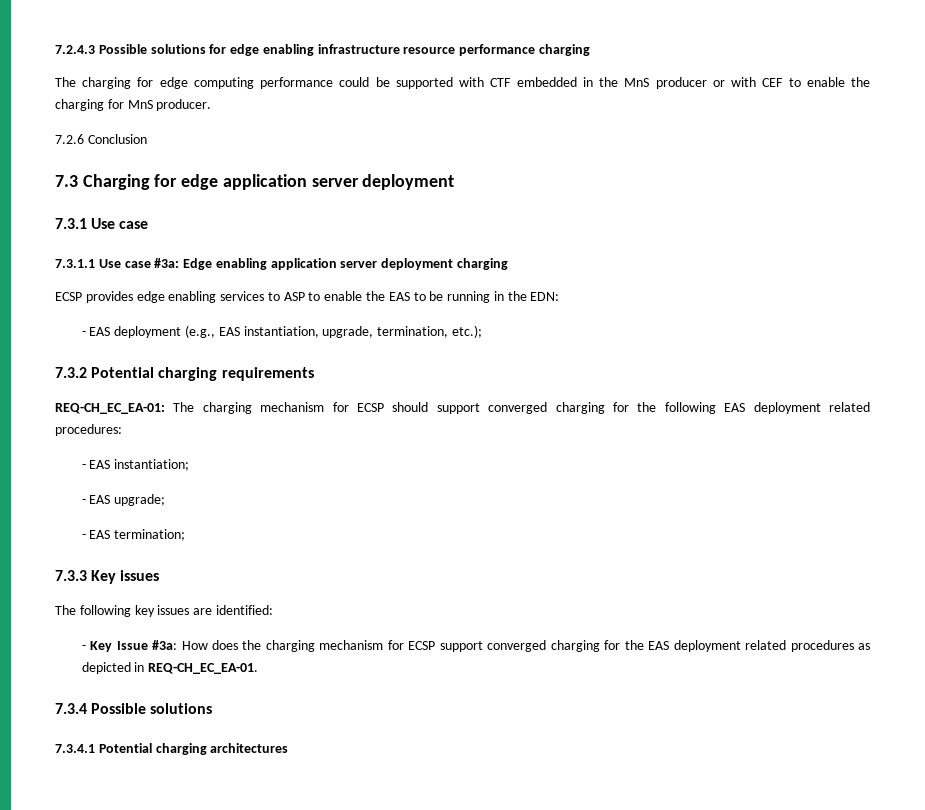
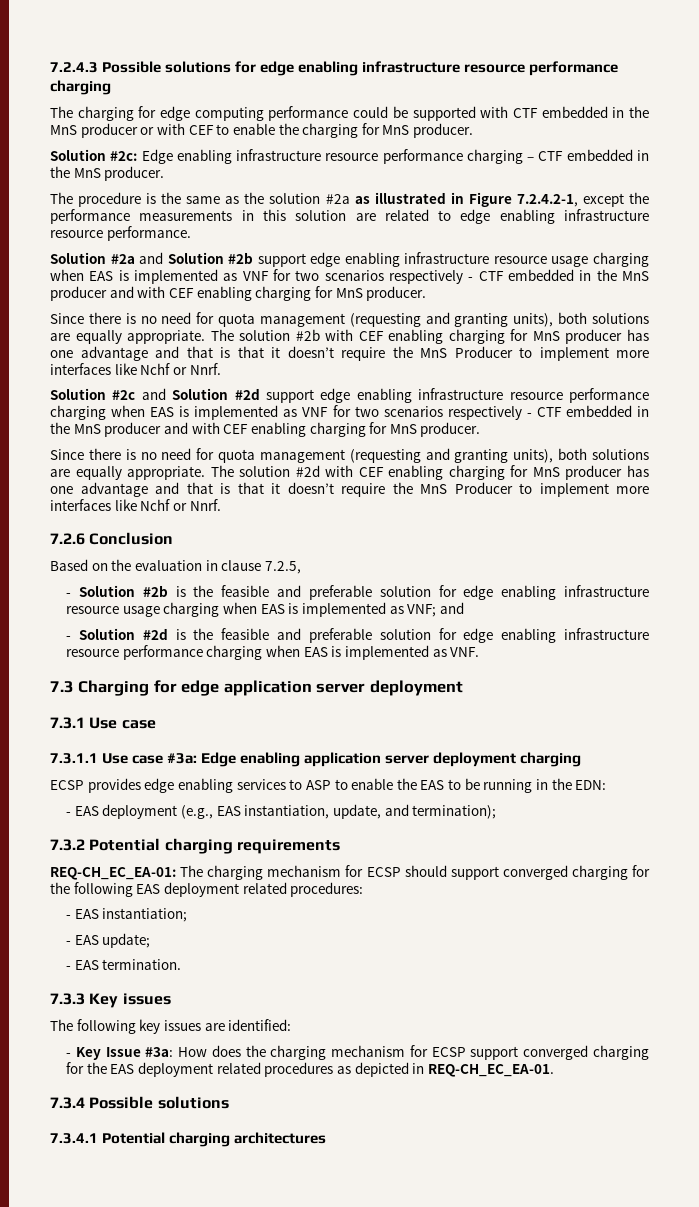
+ Solution #2c: Edge enabling infrastructure resource performance charging – CTF embedded in the MnS producer.
+ The procedure is the same as the solution #2a as illustrated in Figure 7.2.4.2-1, except the performance measurements in this solution are related to edge enabling infrastructure resource performance.
+ Solution #2a and Solution #2b support edge enabling infrastructure resource usage charging when EAS is implemented as VNF for two scenarios respectively - CTF embedded in the MnS producer and with CEF enabling charging for MnS producer.
+ Since there is no need for quota management (requesting and granting units), both solutions are equally appropriate. The solution #2b with CEF enabling charging for MnS producer has one advantage and that is that it doesn’t require the MnS Producer to implement more interfaces like Nchf or Nnrf.
+ Solution #2c and Solution #2d support edge enabling infrastructure resource performance charging when EAS is implemented as VNF for two scenarios respectively - CTF embedded in the MnS producer and with CEF enabling charging for MnS producer.
+ Since there is no need for quota management (requesting and granting units), both solutions are equally appropriate. The solution #2d with CEF enabling charging for MnS producer has one advantage and that is that it doesn’t require the MnS Producer to implement more interfaces like Nchf or Nnrf.
  7.2.6 Conclusion
+ Based on the evaluation in clause 7.2.5,
+ - Solution #2b is the feasible and preferable solution for edge enabling infrastructure resource usage charging when EAS is implemented as VNF; and
+ - Solution #2d is the feasible and preferable solution for edge enabling infrastructure resource performance charging when EAS is implemented as VNF.
- - EAS deployment (e.g., EAS instantiation, upgrade, termination, etc.);
+ - EAS deployment (e.g., EAS instantiation, update, and termination);
- - EAS upgrade;
- - EAS termination;
+ - EAS update;
+ - EAS termination.

